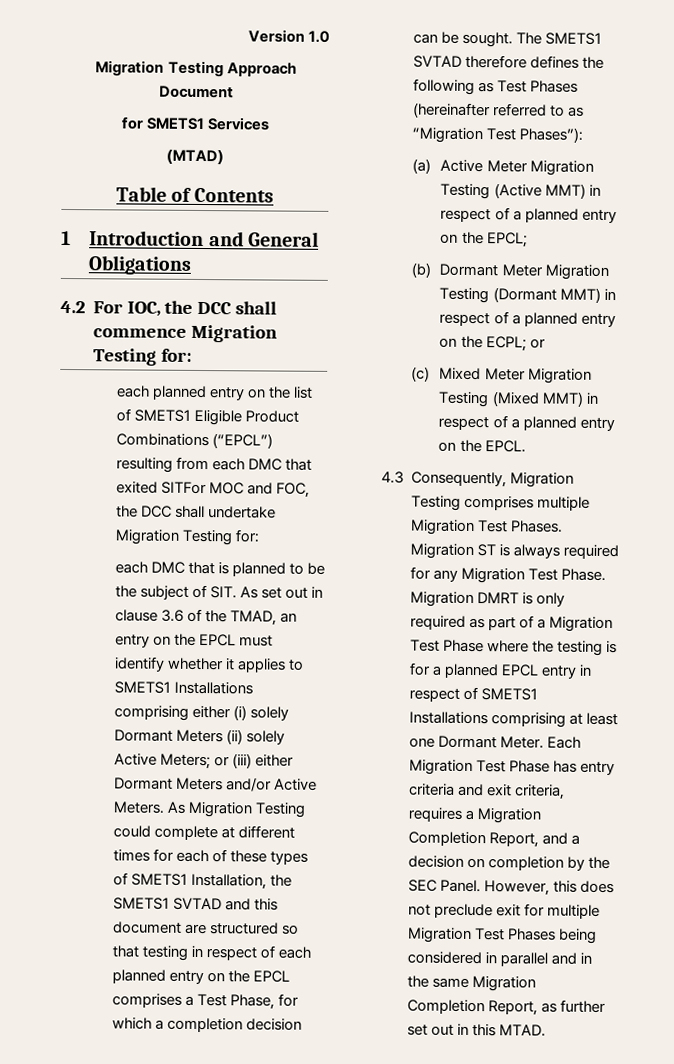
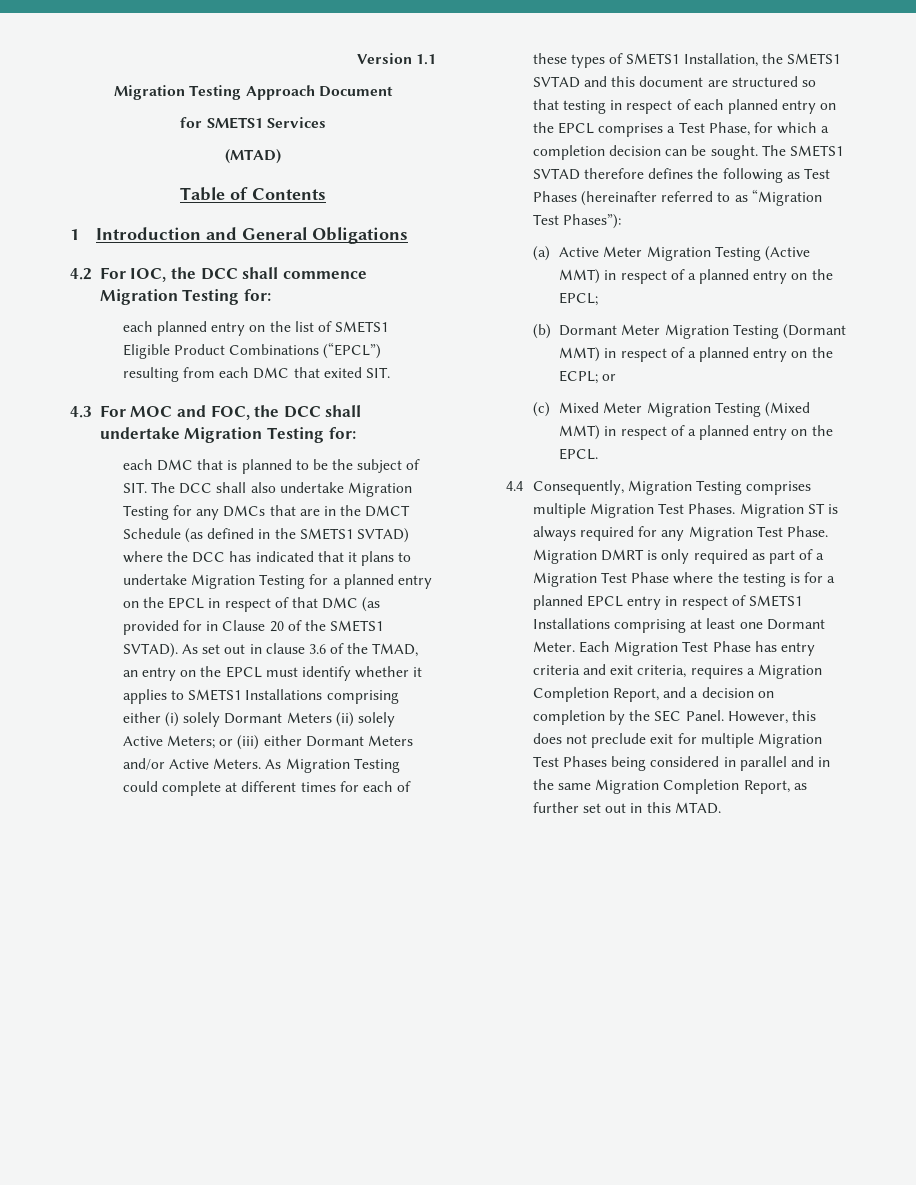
- Version 1.0
+ Version 1.1
- each planned entry on the list of SMETS1 Eligible Product Combinations (“EPCL”) resulting from each DMC that exited SITFor MOC and FOC, the DCC shall undertake Migration Testing for:
+ each planned entry on the list of SMETS1 Eligible Product Combinations (“EPCL”) resulting from each DMC that exited SIT.
+ 4.3 For MOC and FOC, the DCC shall undertake Migration Testing for:
- each DMC that is planned to be the subject of SIT. As set out in clause 3.6 of the TMAD, an entry on the EPCL must identify whether it applies to SMETS1 Installations comprising either (i) solely Dormant Meters (ii) solely Active Meters; or (iii) either Dormant Meters and/or Active Meters.
+ each DMC that is planned to be the subject of SIT. The DCC shall also undertake Migration Testing for any DMCs that are in the DMCT Schedule (as defined in the SMETS1 SVTAD) where the DCC has indicated that it plans to undertake Migration Testing for a planned entry on the EPCL in respect of that DMC (as provided for in Clause 20 of the SMETS1 SVTAD). As set out in clause 3.6 of the TMAD, an entry on the EPCL must identify whether it applies to SMETS1 Installations comprising either (i) solely Dormant Meters (ii) solely Active Meters; or (iii) either Dormant Meters and/or Active Meters.
- 4.3 Consequently, Migration Testing comprises multiple Migration Test Phases.
+ 4.4 Consequently, Migration Testing comprises multiple Migration Test Phases.

